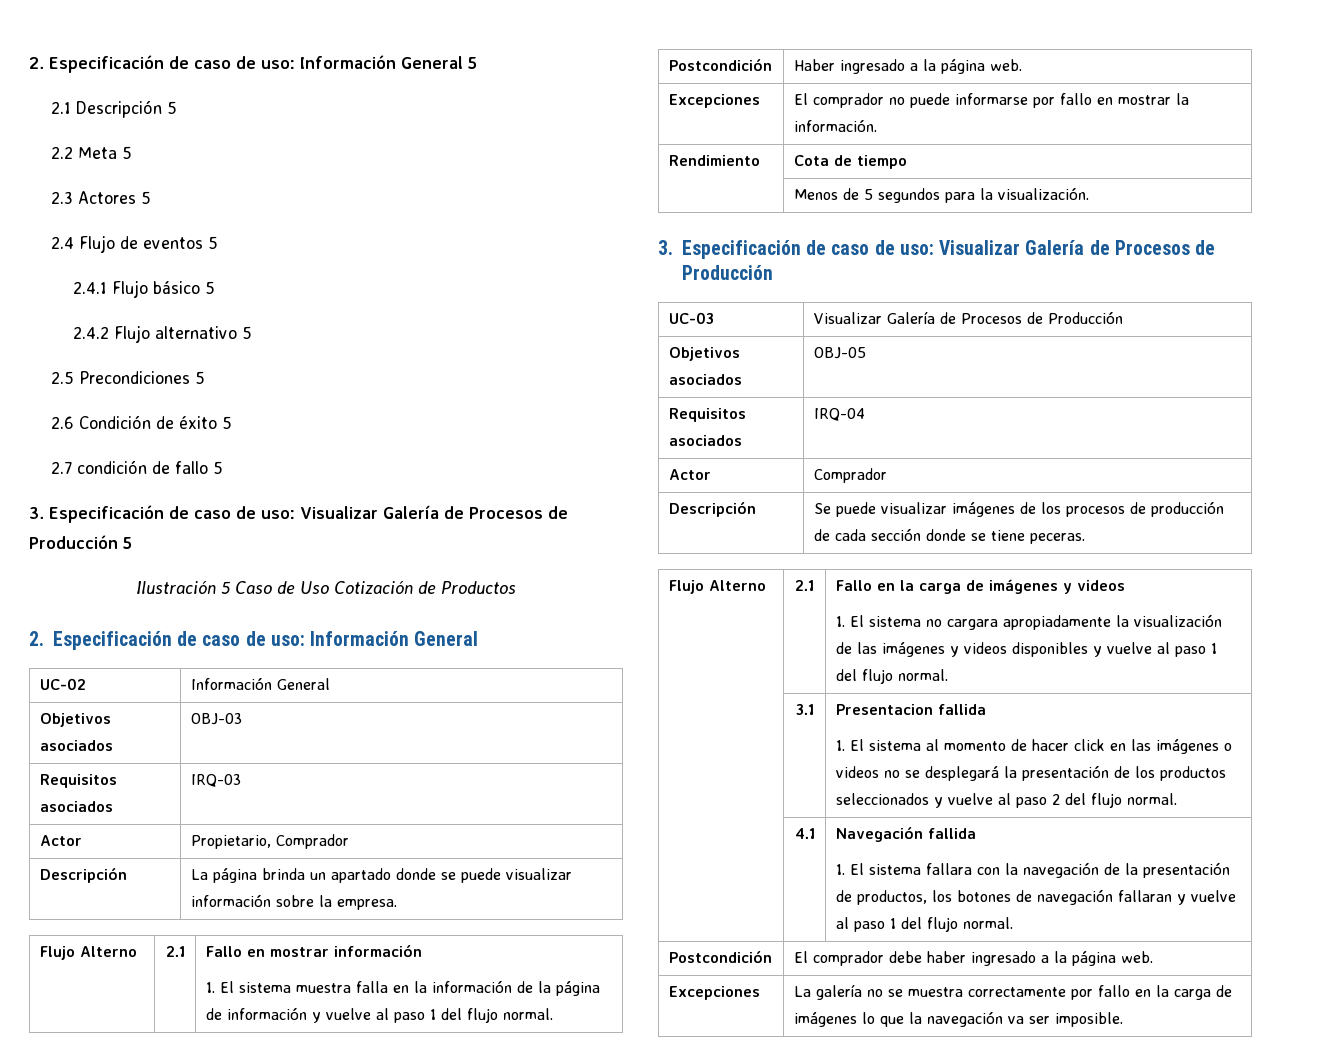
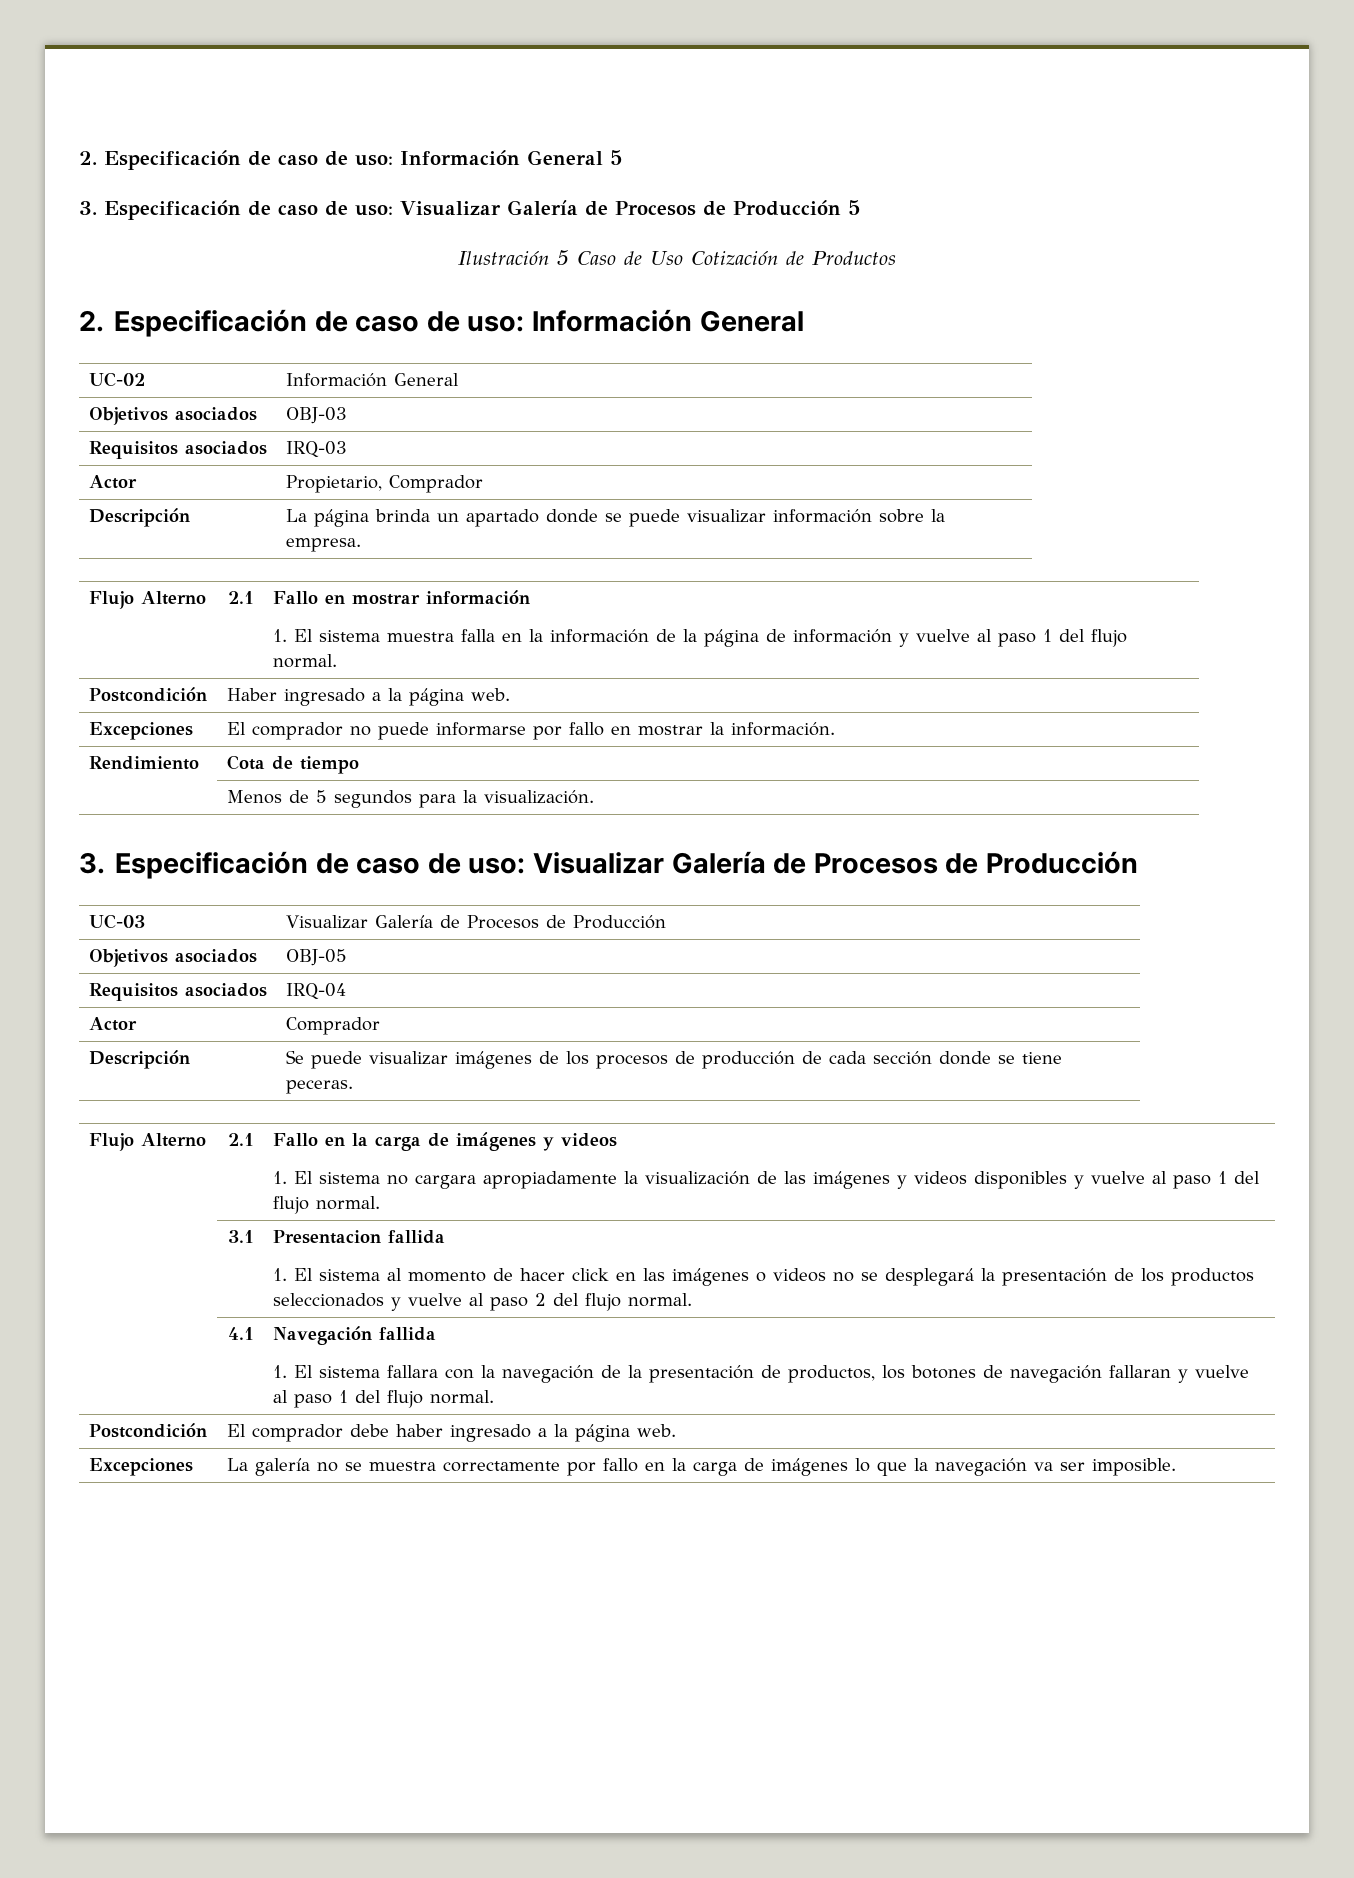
- 2.1 Descripción 5
- 2.2 Meta 5
- 2.3 Actores 5
- 2.4 Flujo de eventos 5
- 2.4.1 Flujo básico 5
- 2.4.2 Flujo alternativo 5
- 2.5 Precondiciones 5
- 2.6 Condición de éxito 5
- 2.7 condición de fallo 5

